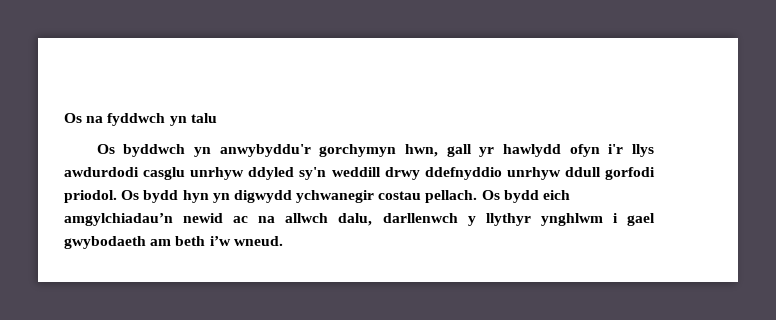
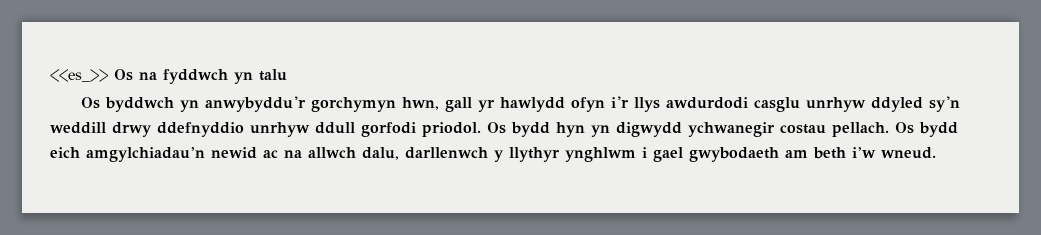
- Os na fyddwch yn talu
+ <<es_>> Os na fyddwch yn talu

